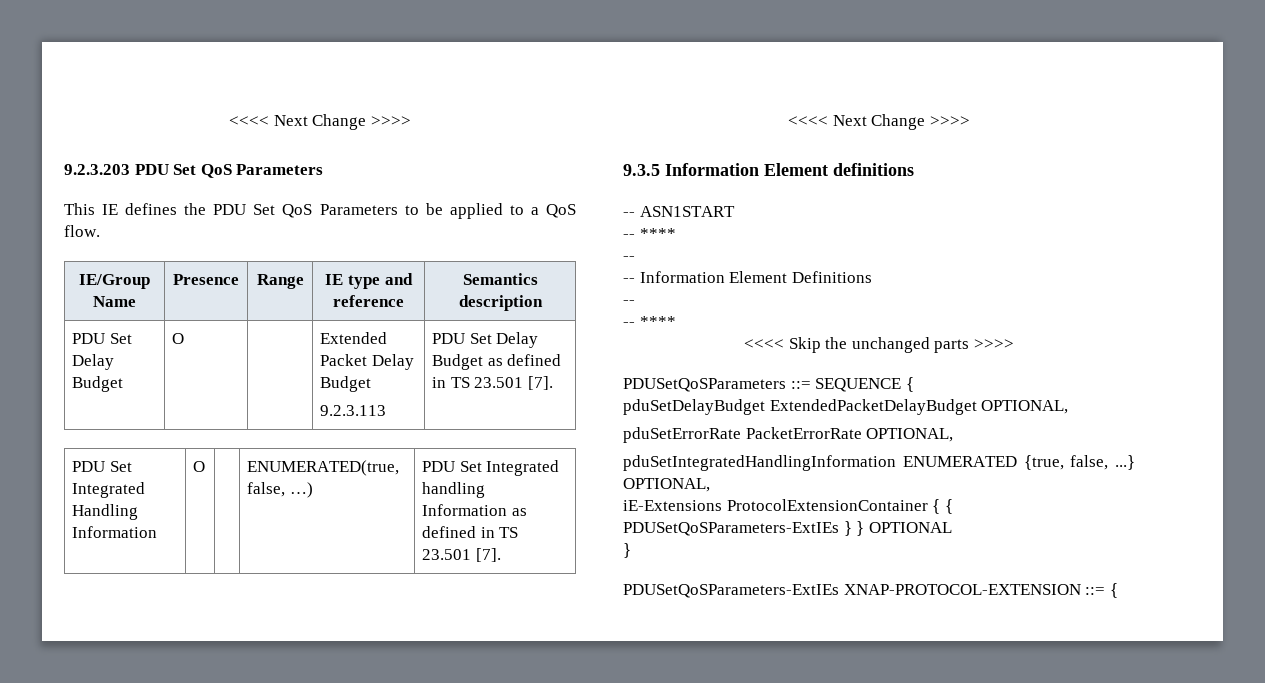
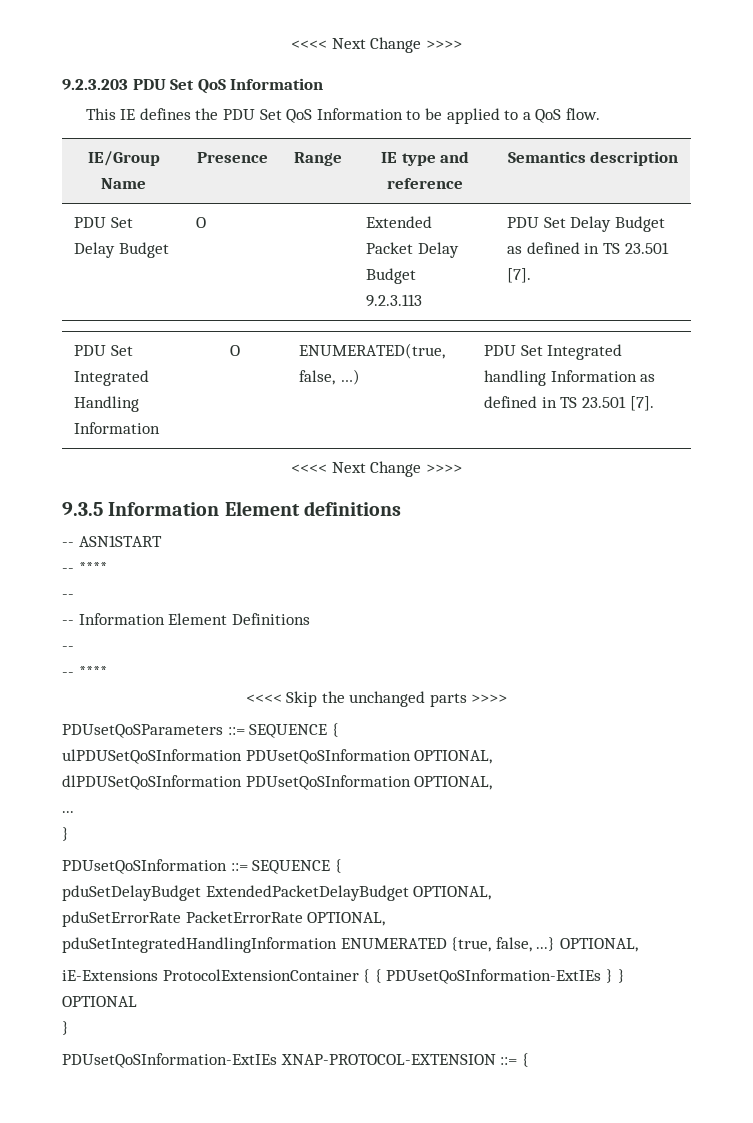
- 9.2.3.203 PDU Set QoS Parameters
+ 9.2.3.203 PDU Set QoS Information
- This IE defines the PDU Set QoS Parameters to be applied to a QoS flow.
+ This IE defines the PDU Set QoS Information to be applied to a QoS flow.
- PDUSetQoSParameters ::= SEQUENCE {
+ PDUsetQoSParameters ::= SEQUENCE {
+ ulPDUSetQoSInformation PDUsetQoSInformation OPTIONAL,
+ dlPDUSetQoSInformation PDUsetQoSInformation OPTIONAL,
+ ...
+ }
+ PDUsetQoSInformation ::= SEQUENCE {
- iE-Extensions ProtocolExtensionContainer { { PDUSetQoSParameters-ExtIEs } } OPTIONAL
+ iE-Extensions ProtocolExtensionContainer { { PDUsetQoSInformation-ExtIEs } } OPTIONAL
- PDUSetQoSParameters-ExtIEs XNAP-PROTOCOL-EXTENSION ::= {
+ PDUsetQoSInformation-ExtIEs XNAP-PROTOCOL-EXTENSION ::= {

